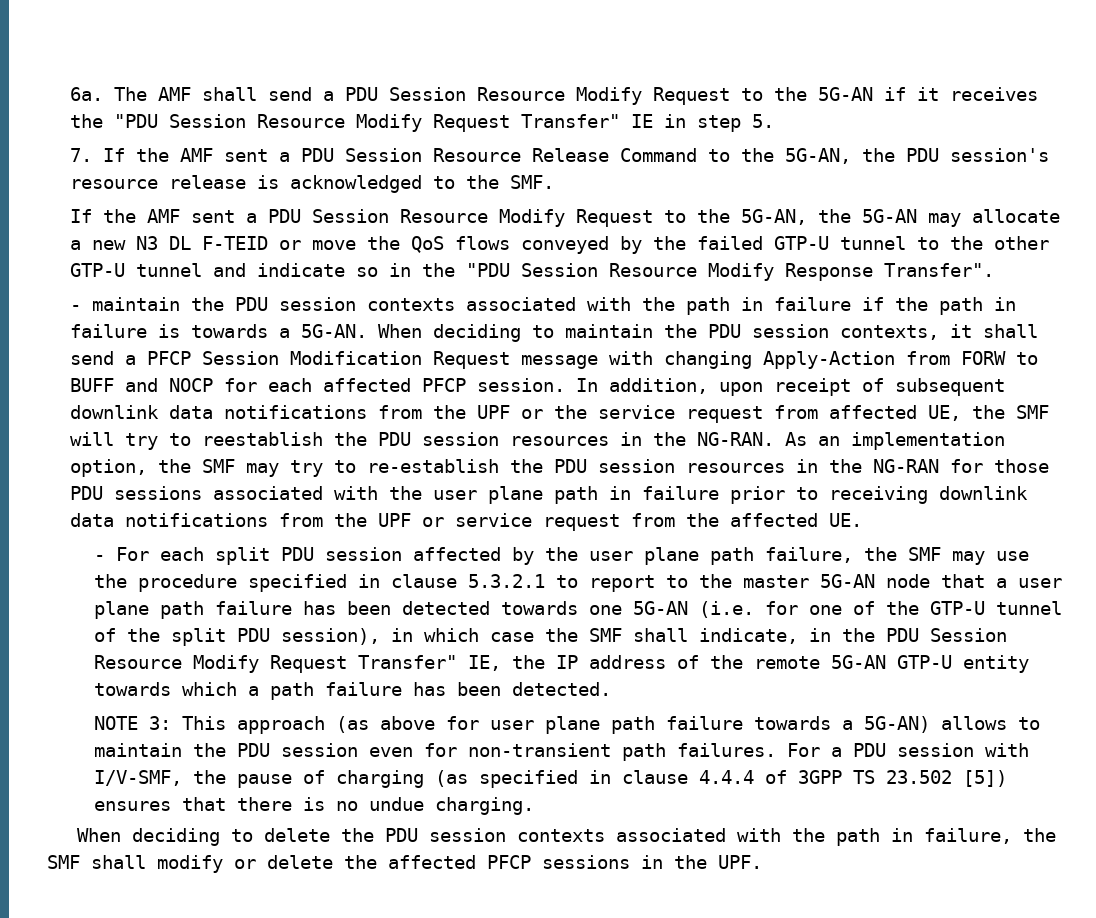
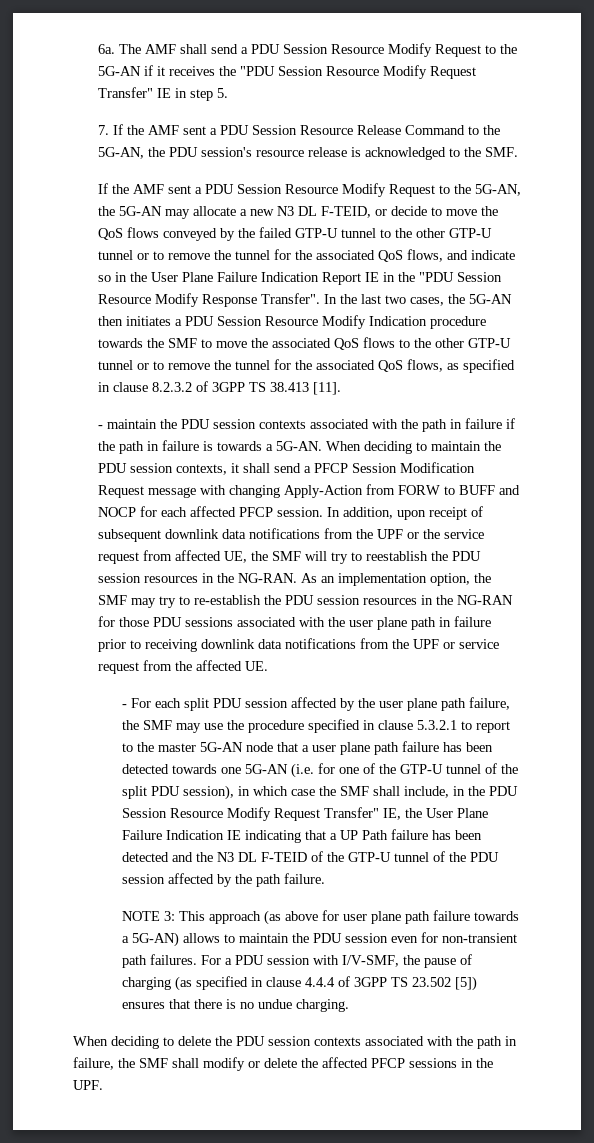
- If the AMF sent a PDU Session Resource Modify Request to the 5G-AN, the 5G-AN may allocate a new N3 DL F-TEID or move the QoS flows conveyed by the failed GTP-U tunnel to the other GTP-U tunnel and indicate so in the "PDU Session Resource Modify Response Transfer".
+ If the AMF sent a PDU Session Resource Modify Request to the 5G-AN, the 5G-AN may allocate a new N3 DL F-TEID, or decide to move the QoS flows conveyed by the failed GTP-U tunnel to the other GTP-U tunnel or to remove the tunnel for the associated QoS flows, and indicate so in the User Plane Failure Indication Report IE in the "PDU Session Resource Modify Response Transfer". In the last two cases, the 5G-AN then initiates a PDU Session Resource Modify Indication procedure towards the SMF to move the associated QoS flows to the other GTP-U tunnel or to remove the tunnel for the associated QoS flows, as specified in clause 8.2.3.2 of 3GPP TS 38.413 [11].
- - For each split PDU session affected by the user plane path failure, the SMF may use the procedure specified in clause 5.3.2.1 to report to the master 5G-AN node that a user plane path failure has been detected towards one 5G-AN (i.e. for one of the GTP-U tunnel of the split PDU session), in which case the SMF shall indicate, in the PDU Session Resource Modify Request Transfer" IE, the IP address of the remote 5G-AN GTP-U entity towards which a path failure has been detected.
+ - For each split PDU session affected by the user plane path failure, the SMF may use the procedure specified in clause 5.3.2.1 to report to the master 5G-AN node that a user plane path failure has been detected towards one 5G-AN (i.e. for one of the GTP-U tunnel of the split PDU session), in which case the SMF shall include, in the PDU Session Resource Modify Request Transfer" IE, the User Plane Failure Indication IE indicating that a UP Path failure has been detected and the N3 DL F-TEID of the GTP-U tunnel of the PDU session affected by the path failure.

